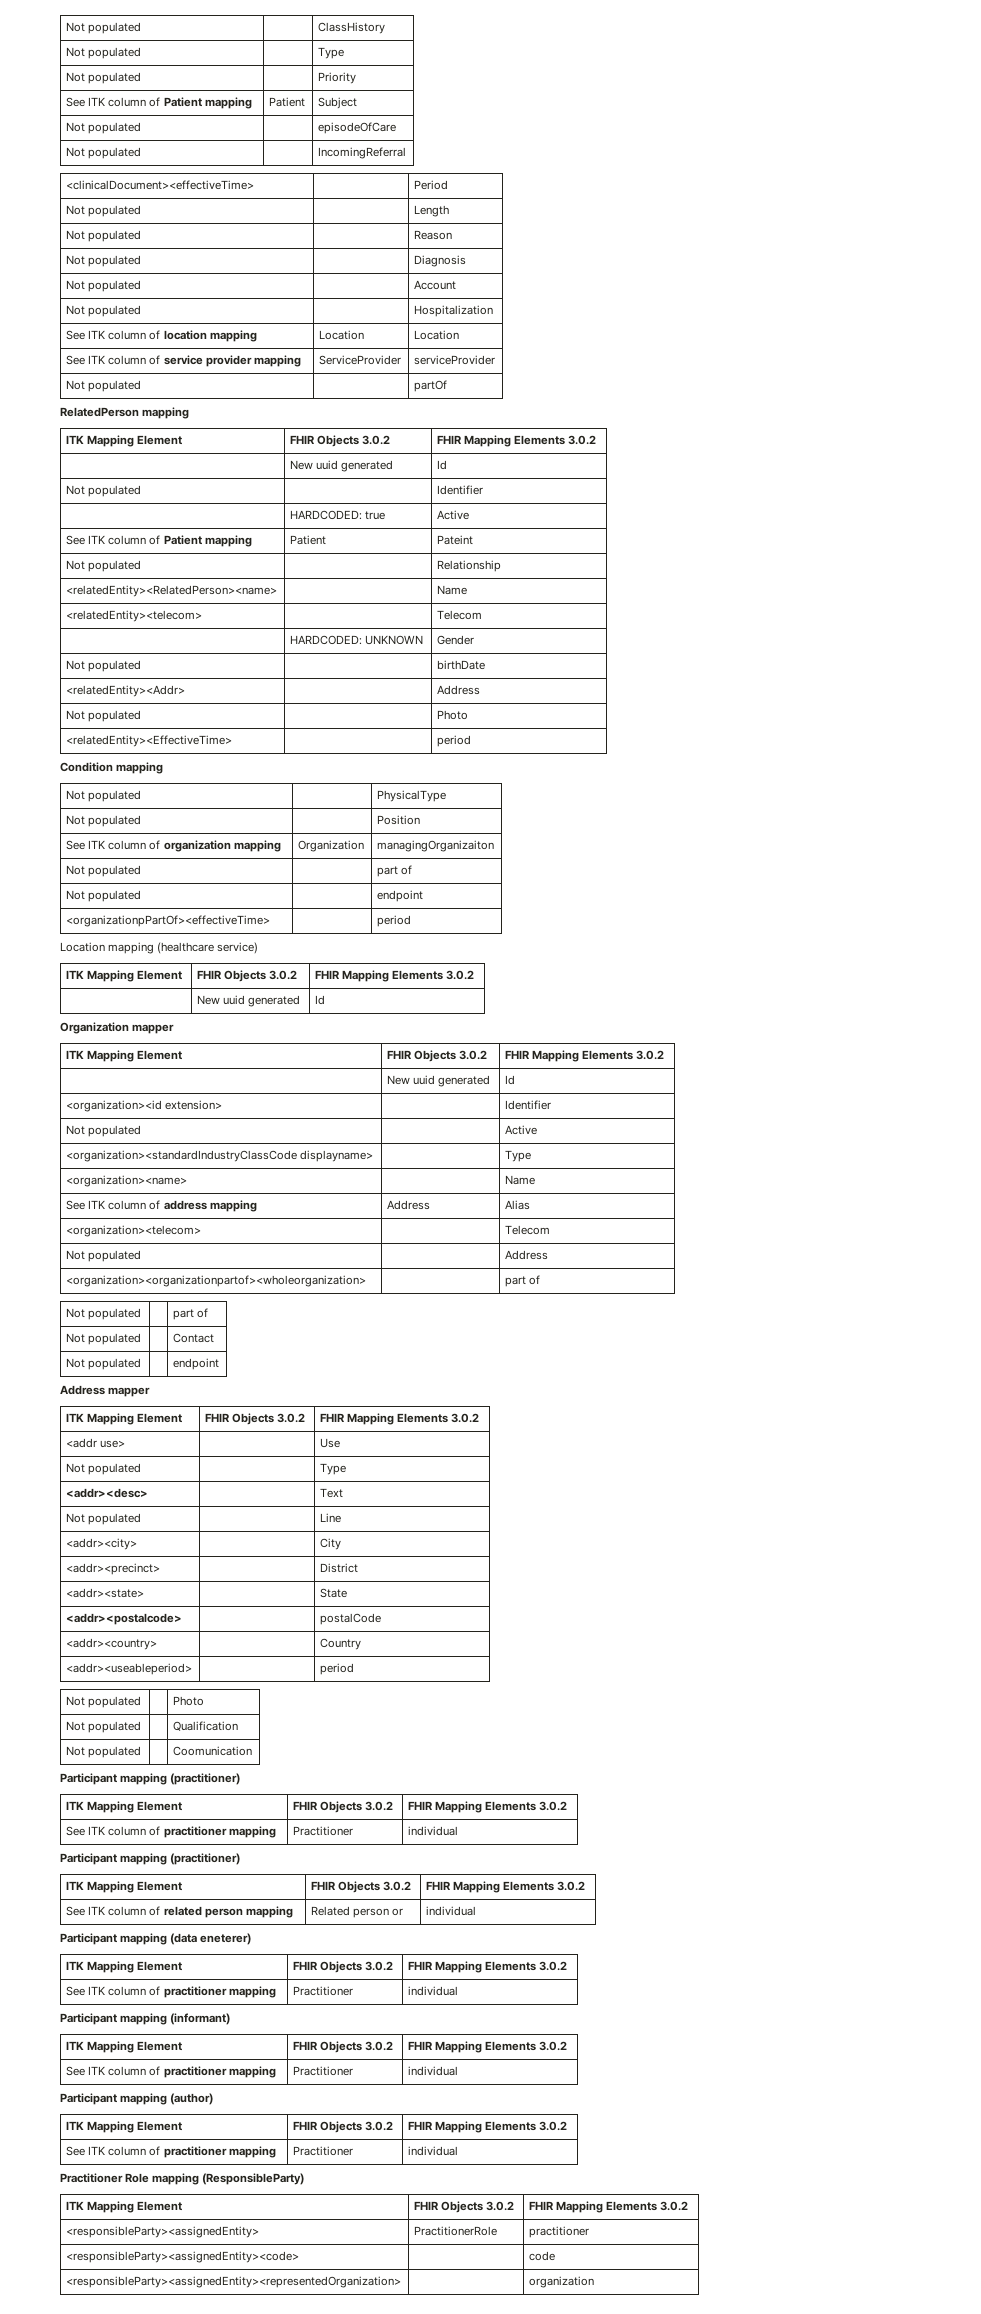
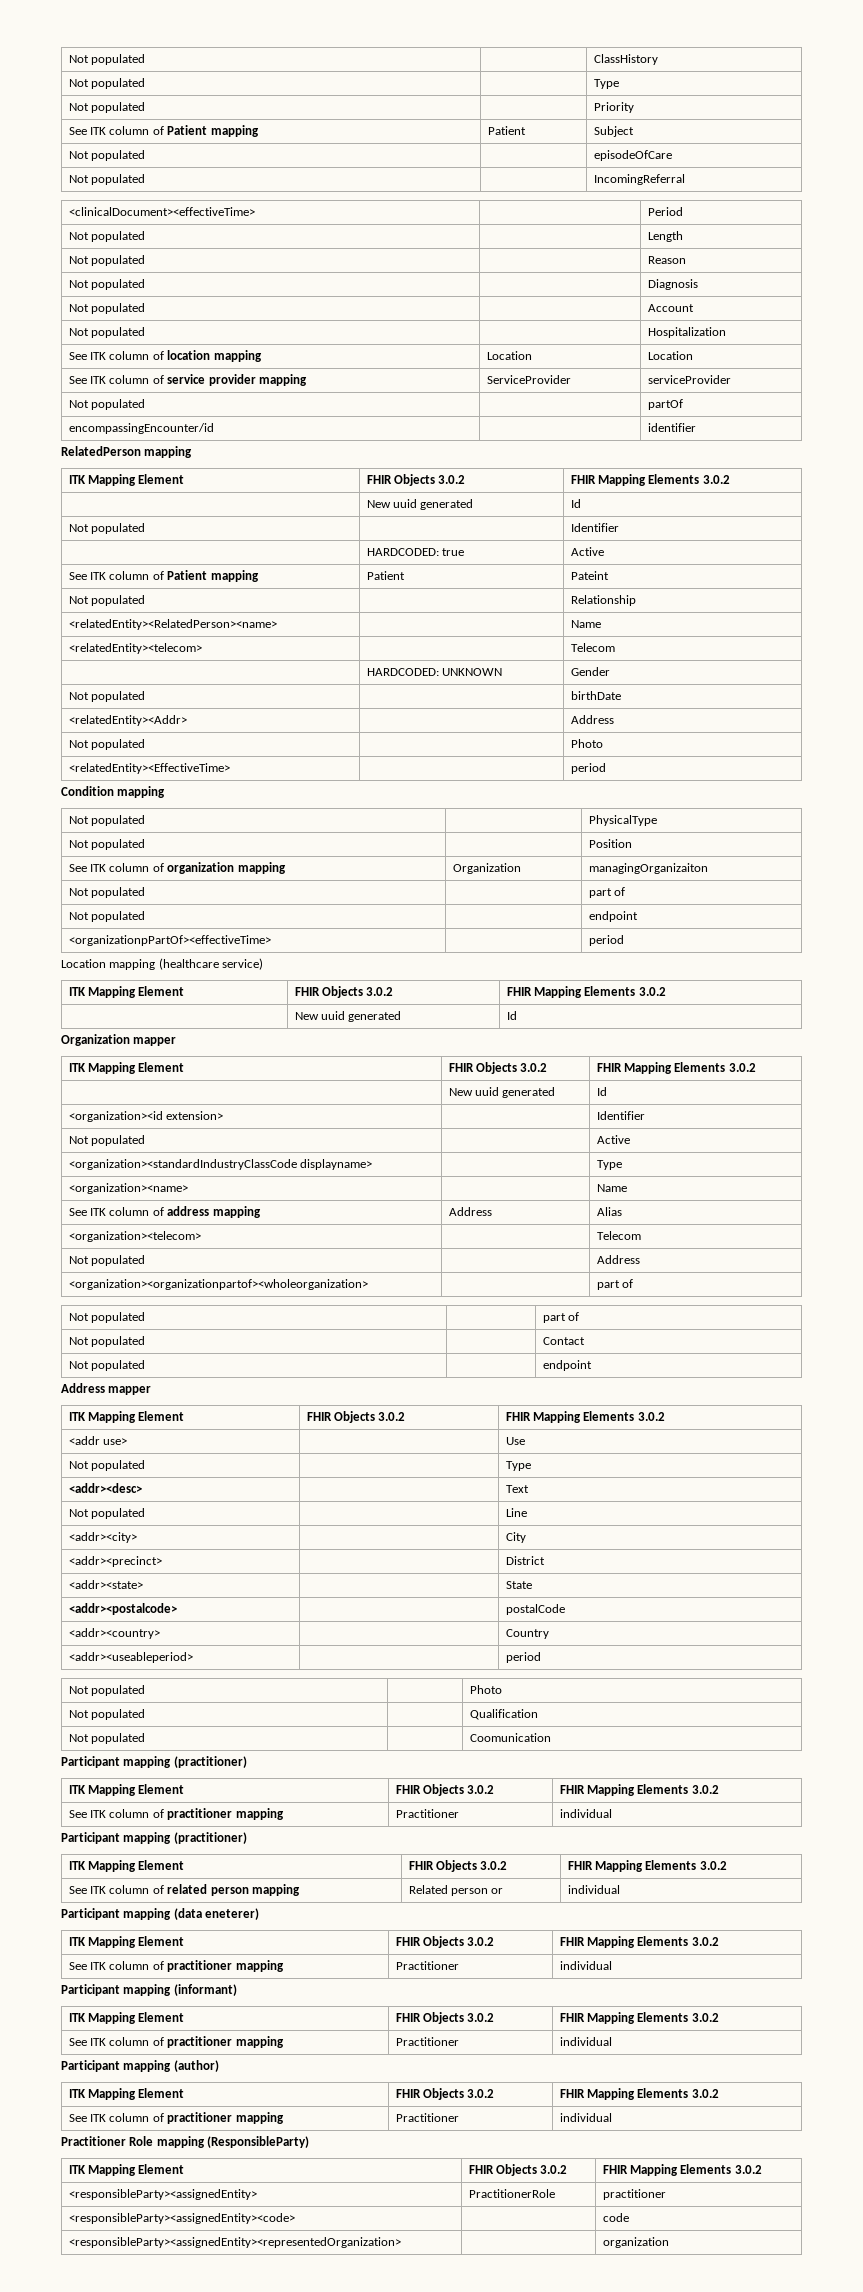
+ encompassingEncounter/id | | identifier

